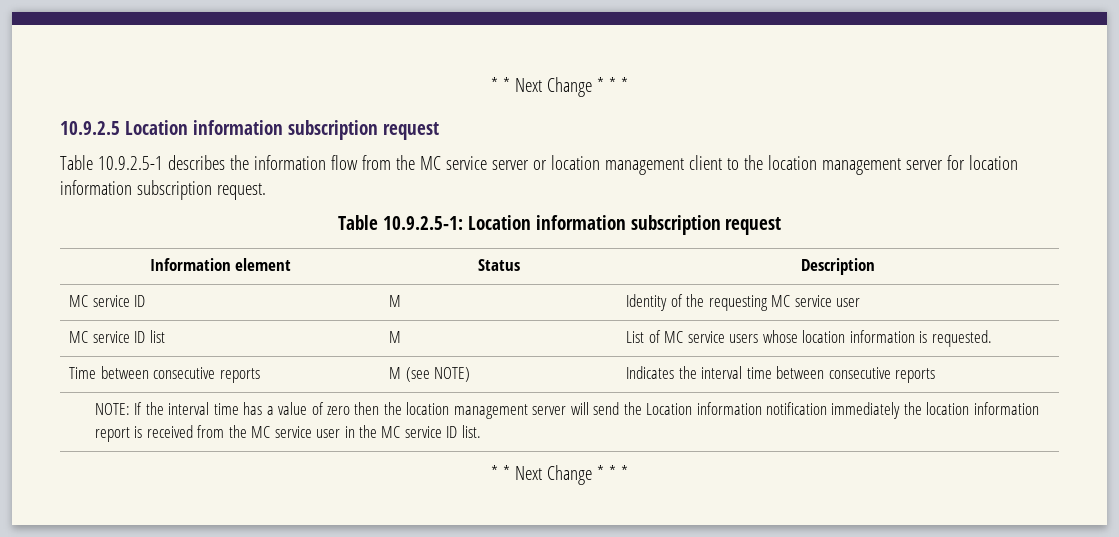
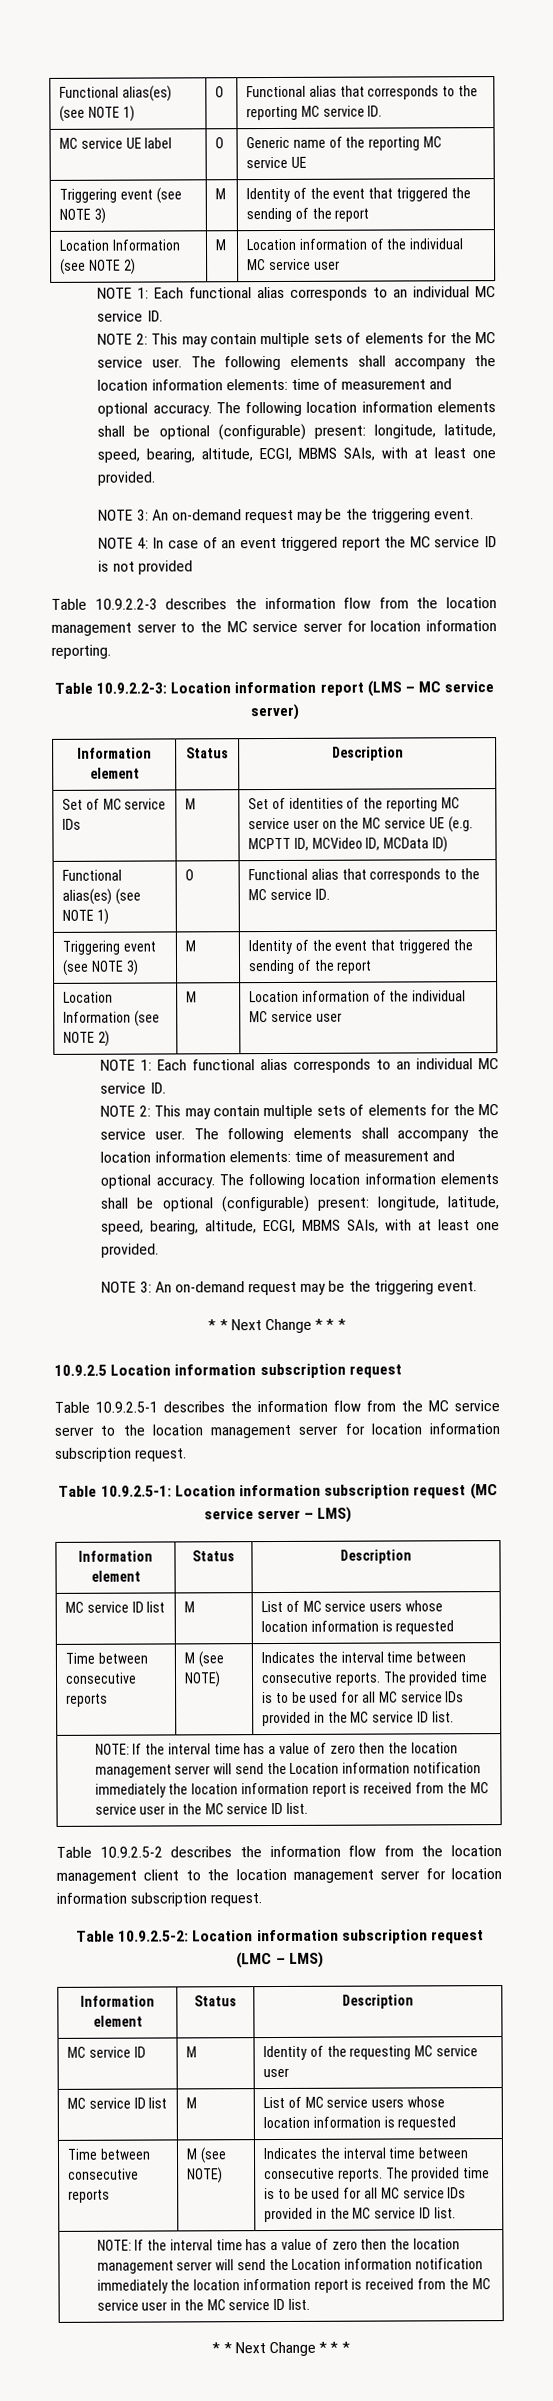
+ Functional alias(es) (see NOTE 1) | O | Functional alias that corresponds to the reporting MC service ID.
+ MC service UE label | O | Generic name of the reporting MC service UE
+ Triggering event (see NOTE 3) | M | Identity of the event that triggered the sending of the report
+ Location Information (see NOTE 2) | M | Location information of the individual MC service user
+ NOTE 1: Each functional alias corresponds to an individual MC service ID.
+ NOTE 2: This may contain multiple sets of elements for the MC service user. The following elements shall accompany the location information elements: time of measurement and optional accuracy. The following location information elements shall be optional (configurable) present: longitude, latitude, speed, bearing, altitude, ECGI, MBMS SAIs, with at least one provided.
+ NOTE 3: An on-demand request may be the triggering event.
+ NOTE 4: In case of an event triggered report the MC service ID is not provided
+ Table 10.9.2.2-3 describes the information flow from the location management server to the MC service server for location information reporting.
+ Table 10.9.2.2-3: Location information report (LMS – MC service server)
+ Information element | Status | Description
+ Set of MC service IDs | M | Set of identities of the reporting MC service user on the MC service UE (e.g. MCPTT ID, MCVideo ID, MCData ID)
+ Functional alias(es) (see NOTE 1) | O | Functional alias that corresponds to the MC service ID.
+ Triggering event (see NOTE 3) | M | Identity of the event that triggered the sending of the report
+ Location Information (see NOTE 2) | M | Location information of the individual MC service user
+ NOTE 1: Each functional alias corresponds to an individual MC service ID.
+ NOTE 2: This may contain multiple sets of elements for the MC service user. The following elements shall accompany the location information elements: time of measurement and optional accuracy. The following location information elements shall be optional (configurable) present: longitude, latitude, speed, bearing, altitude, ECGI, MBMS SAIs, with at least one provided.
+ NOTE 3: An on-demand request may be the triggering event.
- Table 10.9.2.5-1 describes the information flow from the MC service server or location management client to the location management server for location information subscription request.
+ Table 10.9.2.5-1 describes the information flow from the MC service server to the location management server for location information subscription request.
- Table 10.9.2.5-1: Location information subscription request
+ Table 10.9.2.5-1: Location information subscription request (MC service server – LMS)
+ Information element | Status | Description
+ MC service ID list | M | List of MC service users whose location information is requested
+ Time between consecutive reports | M (see NOTE) | Indicates the interval time between consecutive reports. The provided time is to be used for all MC service IDs provided in the MC service ID list.
+ NOTE: If the interval time has a value of zero then the location management server will send the Location information notification immediately the location information report is received from the MC service user in the MC service ID list.
+ Table 10.9.2.5-2 describes the information flow from the location management client to the location management server for location information subscription request.
+ Table 10.9.2.5-2: Location information subscription request (LMC – LMS)
  MC service ID | M | Identity of the requesting MC service user
- MC service ID list | M | List of MC service users whose location information is requested.
- Time between consecutive reports | M (see NOTE) | Indicates the interval time between consecutive reports
+ MC service ID list | M | List of MC service users whose location information is requested
+ Time between consecutive reports | M (see NOTE) | Indicates the interval time between consecutive reports. The provided time is to be used for all MC service IDs provided in the MC service ID list.

